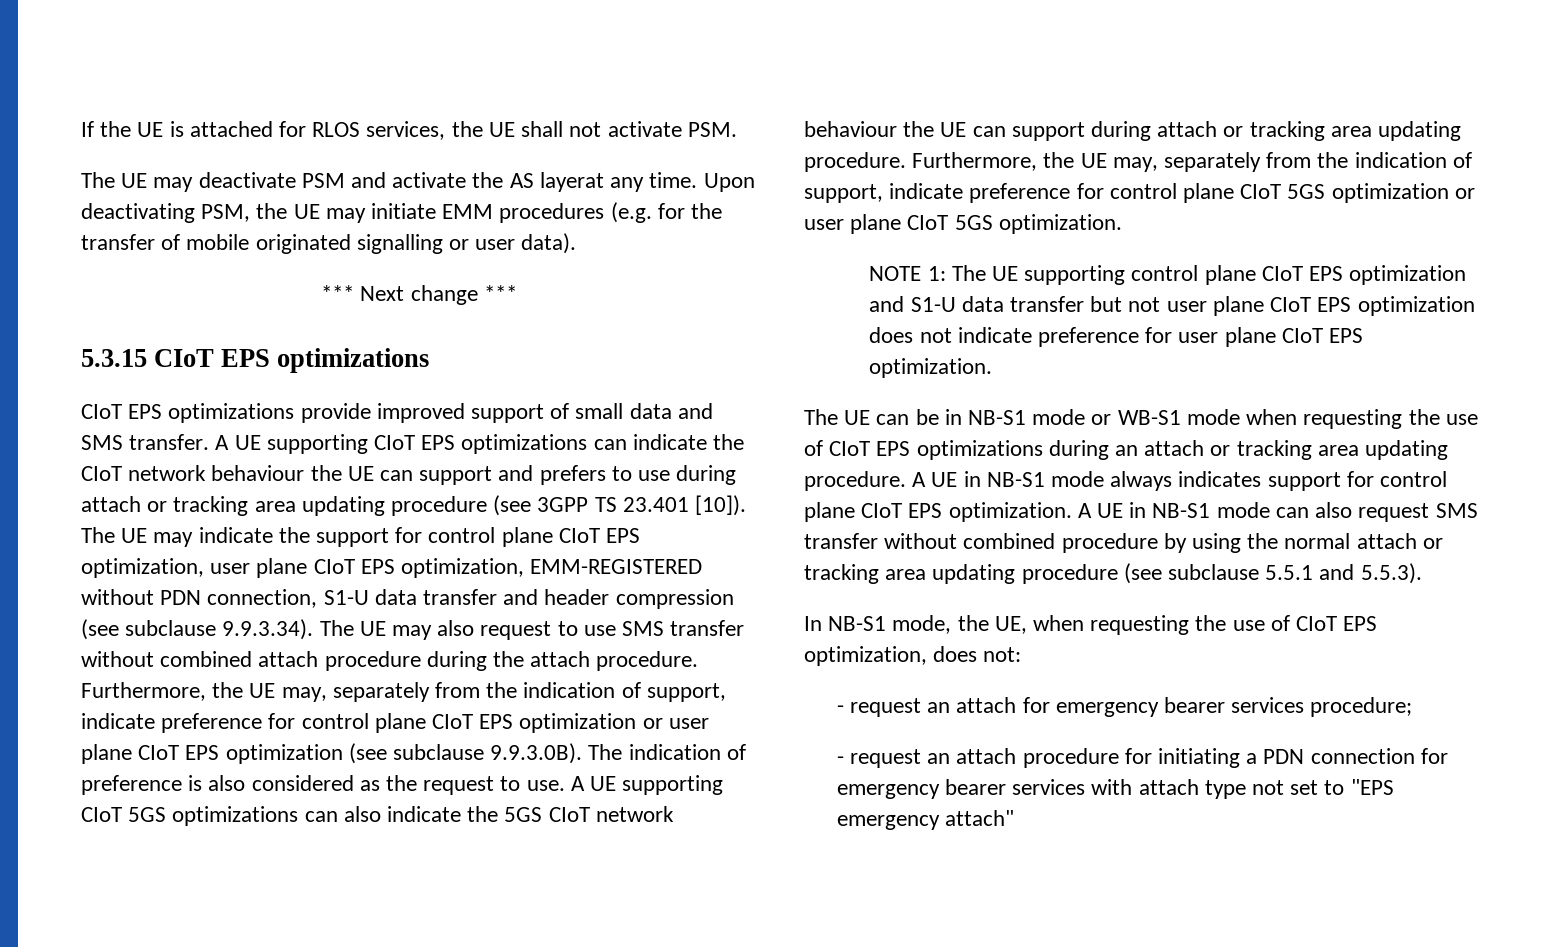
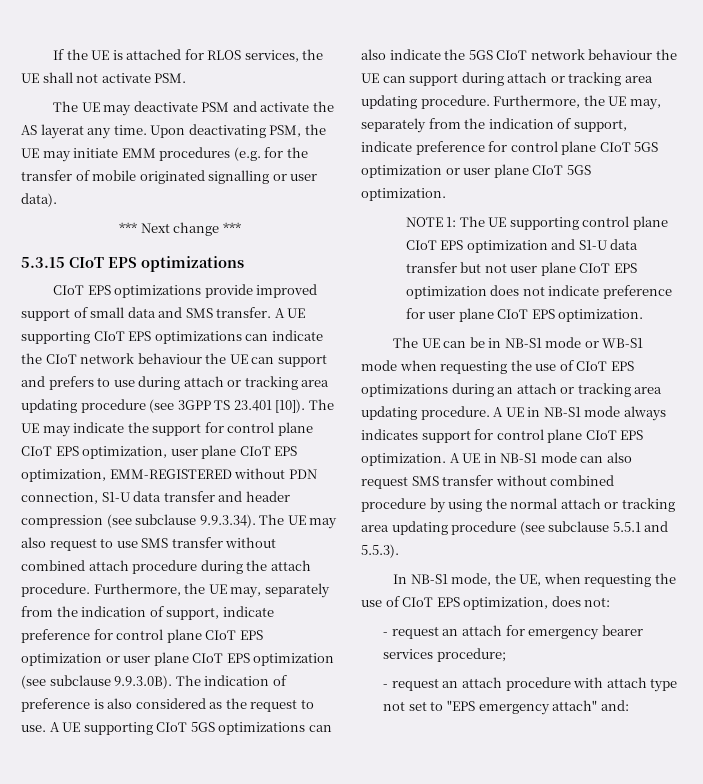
- - request an attach procedure for initiating a PDN connection for emergency bearer services with attach type not set to "EPS emergency attach"
+ - request an attach procedure with attach type not set to "EPS emergency attach" and:

